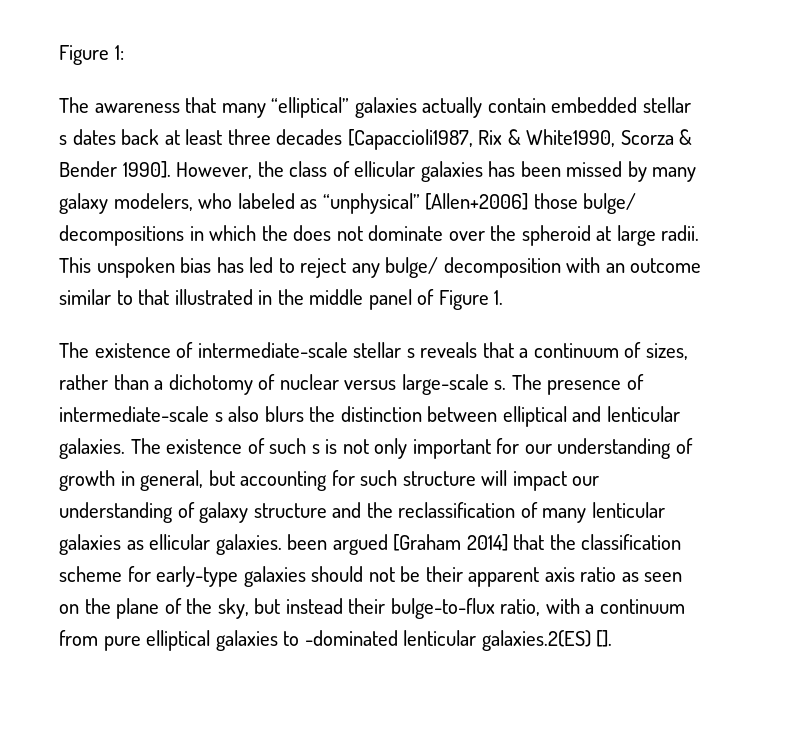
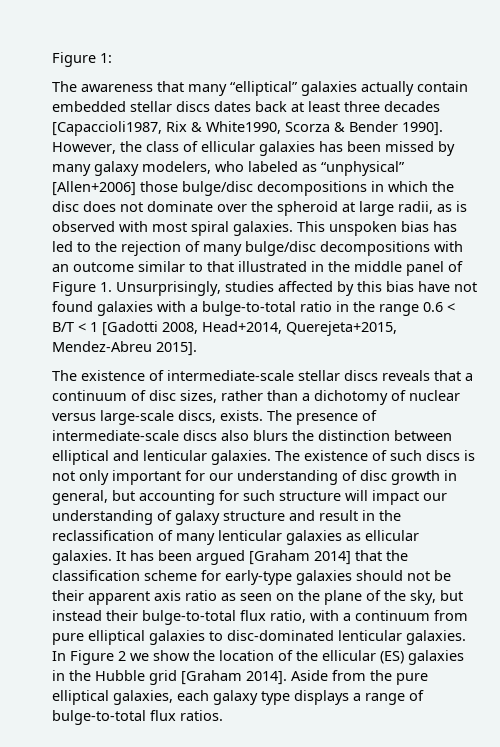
- The awareness that many “elliptical” galaxies actually contain embedded stellar s dates back at least three decades [Capaccioli1987, Rix & White1990, Scorza & Bender 1990].
+ The awareness that many “elliptical” galaxies actually contain embedded stellar discs dates back at least three decades [Capaccioli1987, Rix & White1990, Scorza & Bender 1990].
- However, the class of ellicular galaxies has been missed by many galaxy modelers, who labeled as “unphysical” [Allen+2006] those bulge/ decompositions in which the does not dominate over the spheroid at large radii.
+ However, the class of ellicular galaxies has been missed by many galaxy modelers, who labeled as “unphysical” [Allen+2006] those bulge/disc decompositions in which the disc does not dominate over the spheroid at large radii, as is observed with most spiral galaxies.
- This unspoken bias has led to reject any bulge/ decomposition with an outcome similar to that illustrated in the middle panel of Figure 1.
+ This unspoken bias has led to the rejection of many bulge/disc decompositions with an outcome similar to that illustrated in the middle panel of Figure 1. Unsurprisingly, studies affected by this bias have not found galaxies with a bulge-to-total ratio in the range 0.6 < B/T < 1 [Gadotti 2008, Head+2014, Querejeta+2015, Mendez-Abreu 2015].
- The existence of intermediate-scale stellar s reveals that a continuum of sizes, rather than a dichotomy of nuclear versus large-scale s.
+ The existence of intermediate-scale stellar discs reveals that a continuum of disc sizes, rather than a dichotomy of nuclear versus large-scale discs, exists.
- The presence of intermediate-scale s also blurs the distinction between elliptical and lenticular galaxies.
+ The presence of intermediate-scale discs also blurs the distinction between elliptical and lenticular galaxies.
- The existence of such s is not only important for our understanding of growth in general, but accounting for such structure will impact our understanding of galaxy structure and the reclassification of many lenticular galaxies as ellicular galaxies. been argued [Graham 2014] that the classification scheme for early-type galaxies should not be their apparent axis ratio as seen on the plane of the sky, but instead their bulge-to-flux ratio, with a continuum from pure elliptical galaxies to -dominated lenticular galaxies.2(ES) [].
+ The existence of such discs is not only important for our understanding of disc growth in general, but accounting for such structure will impact our understanding of galaxy structure and result in the reclassification of many lenticular galaxies as ellicular galaxies. It has been argued [Graham 2014] that the classification scheme for early-type galaxies should not be their apparent axis ratio as seen on the plane of the sky, but instead their bulge-to-total flux ratio, with a continuum from pure elliptical galaxies to disc-dominated lenticular galaxies. In Figure 2 we show the location of the ellicular (ES) galaxies in the Hubble grid [Graham 2014]. Aside from the pure elliptical galaxies, each galaxy type displays a range of bulge-to-total flux ratios.

